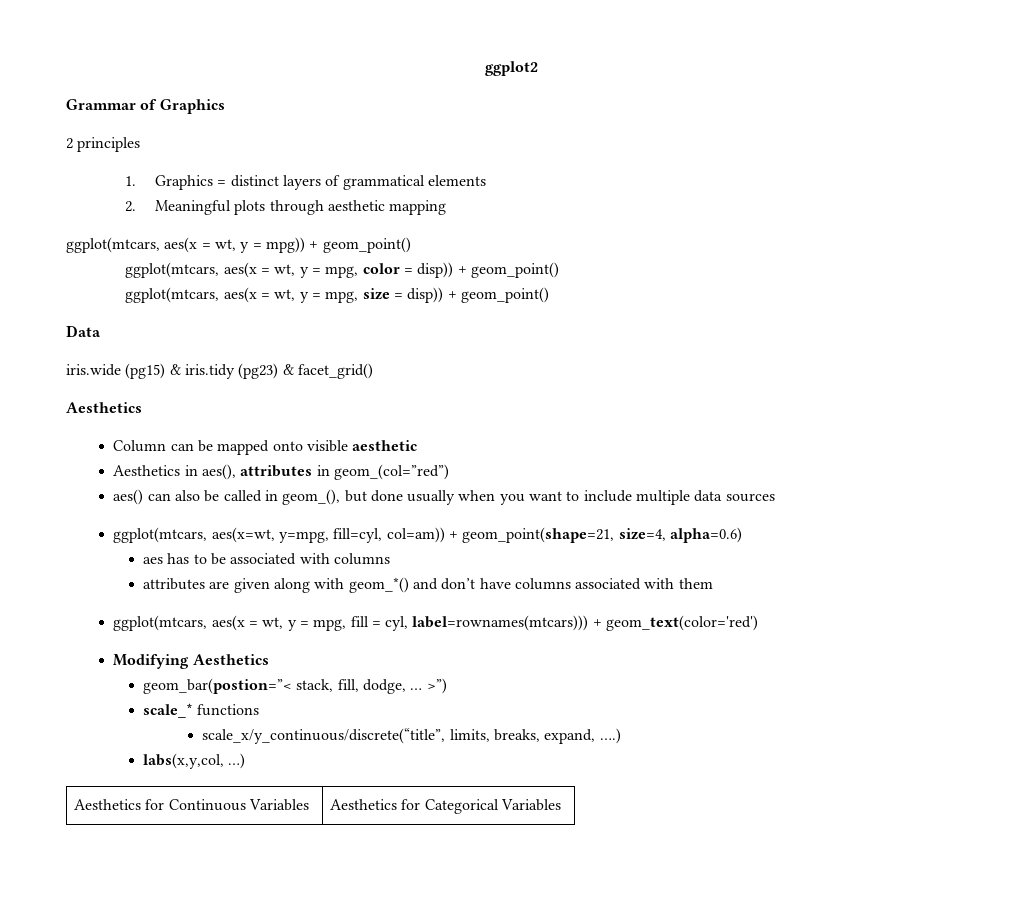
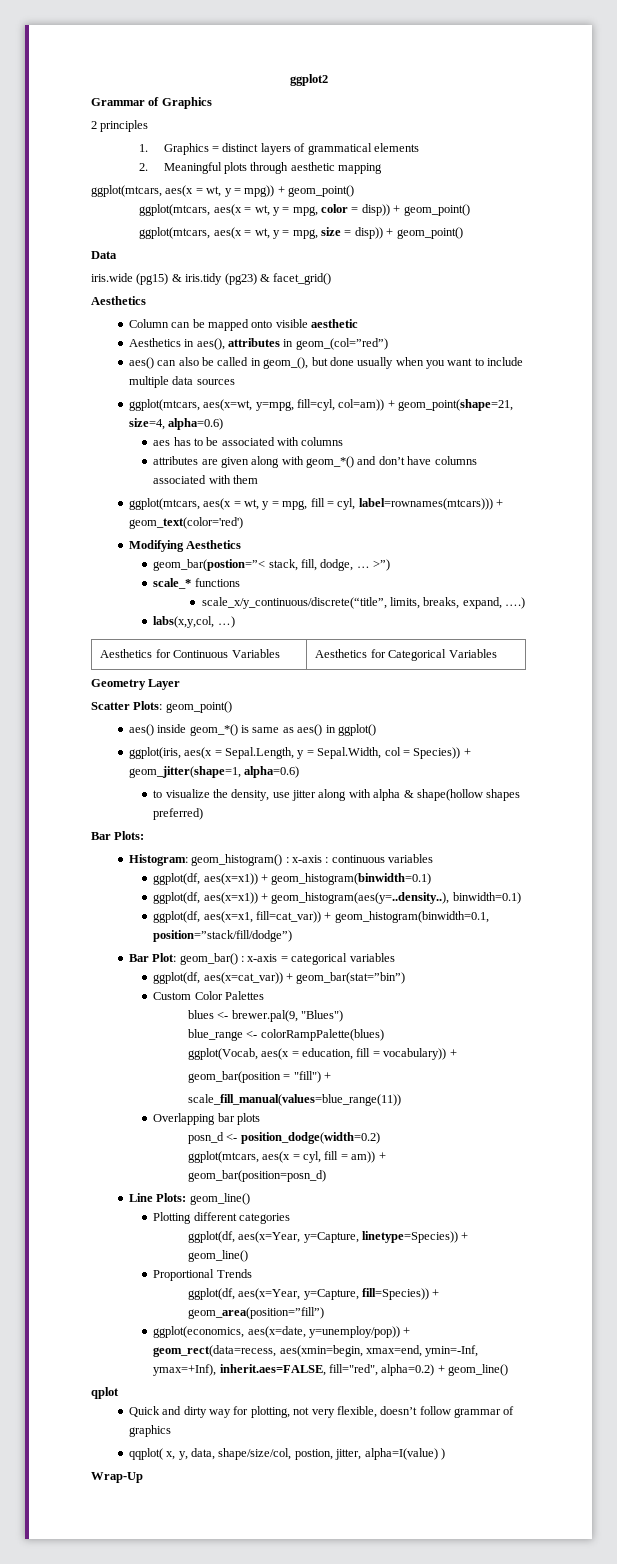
+ Geometry Layer
+ Scatter Plots: geom_point()
+ aes() inside geom_*() is same as aes() in ggplot()
+ ggplot(iris, aes(x = Sepal.Length, y = Sepal.Width, col = Species)) + geom_jitter(shape=1, alpha=0.6)
+ to visualize the density, use jitter along with alpha & shape(hollow shapes preferred)
+ Bar Plots:
+ Histogram: geom_histogram() : x-axis : continuous variables
+ ggplot(df, aes(x=x1)) + geom_histogram(binwidth=0.1)
+ ggplot(df, aes(x=x1)) + geom_histogram(aes(y=..density..), binwidth=0.1)
+ ggplot(df, aes(x=x1, fill=cat_var)) + geom_histogram(binwidth=0.1, position=”stack/fill/dodge”)
+ Bar Plot: geom_bar() : x-axis = categorical variables
+ ggplot(df, aes(x=cat_var)) + geom_bar(stat=”bin”)
+ Custom Color Palettes
+ blues <- brewer.pal(9, "Blues")
+ blue_range <- colorRampPalette(blues)
+ ggplot(Vocab, aes(x = education, fill = vocabulary)) +
+ geom_bar(position = "fill") +
+ scale_fill_manual(values=blue_range(11))
+ Overlapping bar plots
+ posn_d <- position_dodge(width=0.2)
+ ggplot(mtcars, aes(x = cyl, fill = am)) + geom_bar(position=posn_d)
+ Line Plots: geom_line()
+ Plotting different categories
+ ggplot(df, aes(x=Year, y=Capture, linetype=Species)) + geom_line()
+ Proportional Trends
+ ggplot(df, aes(x=Year, y=Capture, fill=Species)) + geom_area(position=”fill”)
+ ggplot(economics, aes(x=date, y=unemploy/pop)) + geom_rect(data=recess, aes(xmin=begin, xmax=end, ymin=-Inf, ymax=+Inf), inherit.aes=FALSE, fill="red", alpha=0.2) + geom_line()
+ qplot
+ Quick and dirty way for plotting, not very flexible, doesn’t follow grammar of graphics
+ qqplot( x, y, data, shape/size/col, postion, jitter, alpha=I(value) )
+ Wrap-Up

